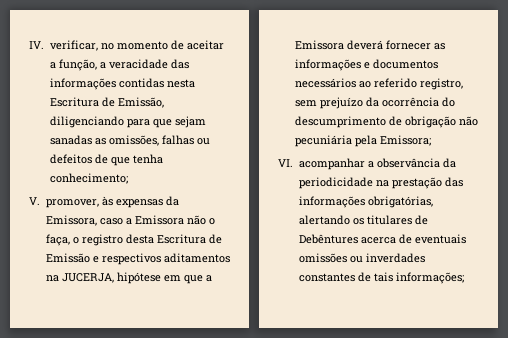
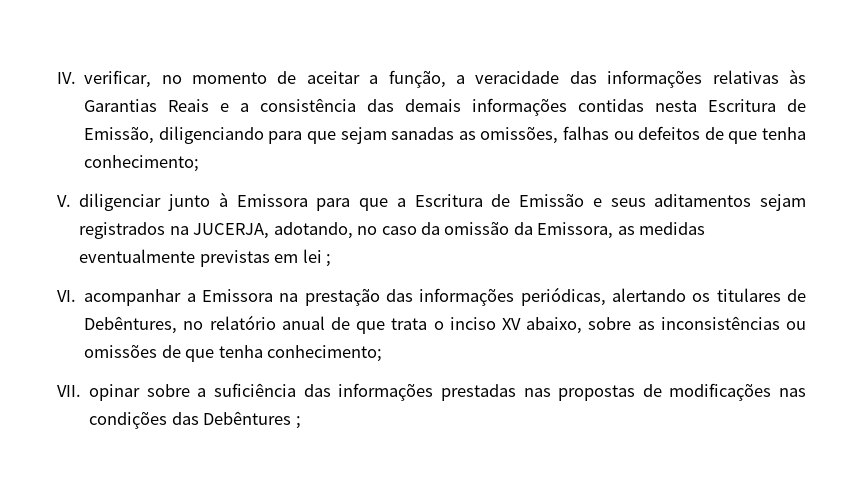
- IV. verificar, no momento de aceitar a função, a veracidade das informações contidas nesta Escritura de Emissão, diligenciando para que sejam sanadas as omissões, falhas ou defeitos de que tenha conhecimento;
+ IV. verificar, no momento de aceitar a função, a veracidade das informações relativas às Garantias Reais e a consistência das demais informações contidas nesta Escritura de Emissão, diligenciando para que sejam sanadas as omissões, falhas ou defeitos de que tenha conhecimento;
- V. promover, às expensas da Emissora, caso a Emissora não o faça, o registro desta Escritura de Emissão e respectivos aditamentos na JUCERJA, hipótese em que a Emissora deverá fornecer as informações e documentos necessários ao referido registro, sem prejuízo da ocorrência do descumprimento de obrigação não pecuniária pela Emissora;
+ V. diligenciar junto à Emissora para que a Escritura de Emissão e seus aditamentos sejam registrados na JUCERJA, adotando, no caso da omissão da Emissora, as medidas eventualmente previstas em lei ;
- VI. acompanhar a observância da periodicidade na prestação das informações obrigatórias, alertando os titulares de Debêntures acerca de eventuais omissões ou inverdades constantes de tais informações;
+ VI. acompanhar a Emissora na prestação das informações periódicas, alertando os titulares de Debêntures, no relatório anual de que trata o inciso XV abaixo, sobre as inconsistências ou omissões de que tenha conhecimento;
+ VII. opinar sobre a suficiência das informações prestadas nas propostas de modificações nas condições das Debêntures ;

